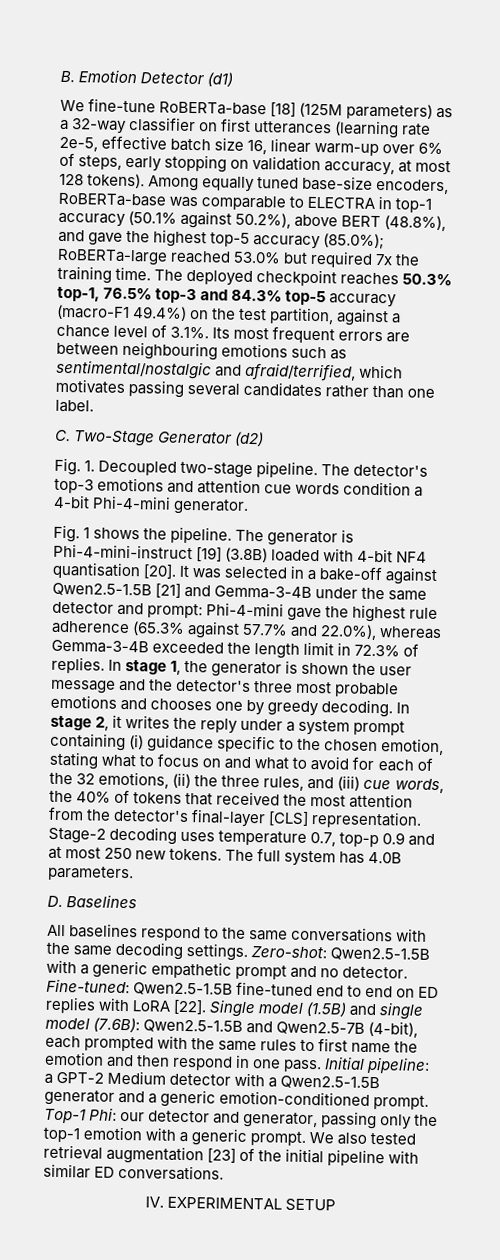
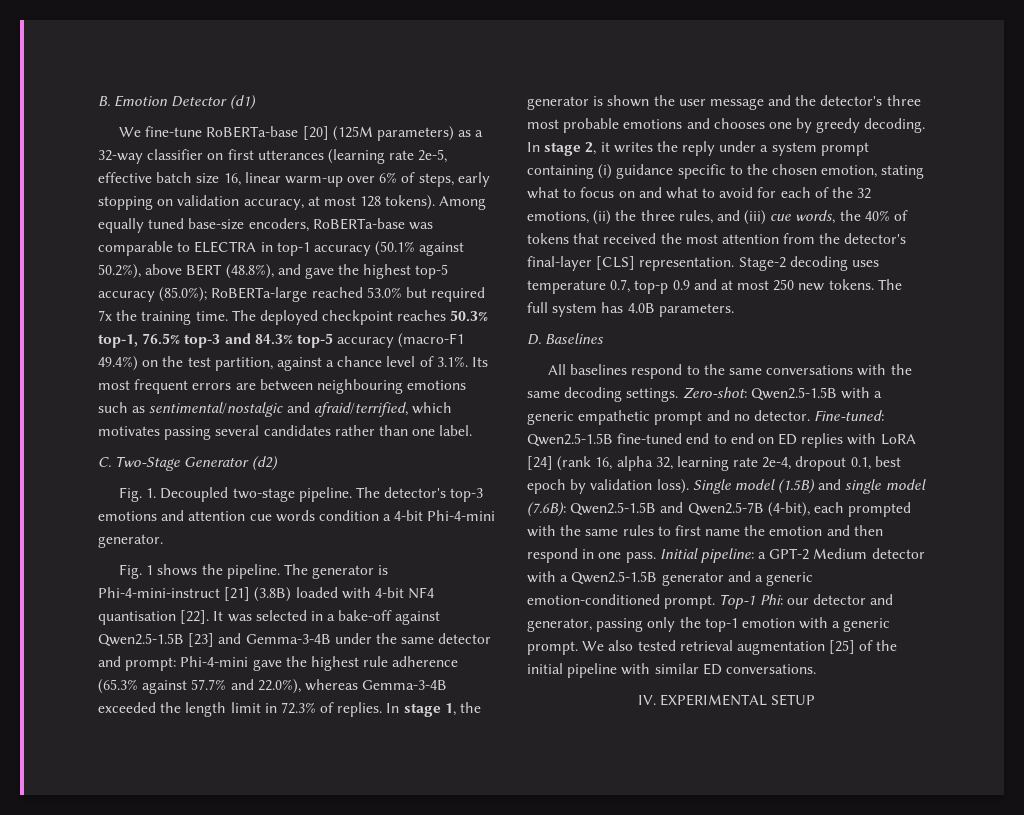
- We fine-tune RoBERTa-base [18] (125M parameters) as a 32-way classifier on first utterances (learning rate 2e-5, effective batch size 16, linear warm-up over 6% of steps, early stopping on validation accuracy, at most 128 tokens).
+ We fine-tune RoBERTa-base [20] (125M parameters) as a 32-way classifier on first utterances (learning rate 2e-5, effective batch size 16, linear warm-up over 6% of steps, early stopping on validation accuracy, at most 128 tokens).
- The generator is Phi-4-mini-instruct [19] (3.8B) loaded with 4-bit NF4 quantisation [20].
+ The generator is Phi-4-mini-instruct [21] (3.8B) loaded with 4-bit NF4 quantisation [22].
- It was selected in a bake-off against Qwen2.5-1.5B [21] and Gemma-3-4B under the same detector and prompt: Phi-4-mini gave the highest rule adherence (65.3% against 57.7% and 22.0%), whereas Gemma-3-4B exceeded the length limit in 72.3% of replies.
+ It was selected in a bake-off against Qwen2.5-1.5B [23] and Gemma-3-4B under the same detector and prompt: Phi-4-mini gave the highest rule adherence (65.3% against 57.7% and 22.0%), whereas Gemma-3-4B exceeded the length limit in 72.3% of replies.
- Fine-tuned: Qwen2.5-1.5B fine-tuned end to end on ED replies with LoRA [22].
+ Fine-tuned: Qwen2.5-1.5B fine-tuned end to end on ED replies with LoRA [24] (rank 16, alpha 32, learning rate 2e-4, dropout 0.1, best epoch by validation loss).
- We also tested retrieval augmentation [23] of the initial pipeline with similar ED conversations.
+ We also tested retrieval augmentation [25] of the initial pipeline with similar ED conversations.

